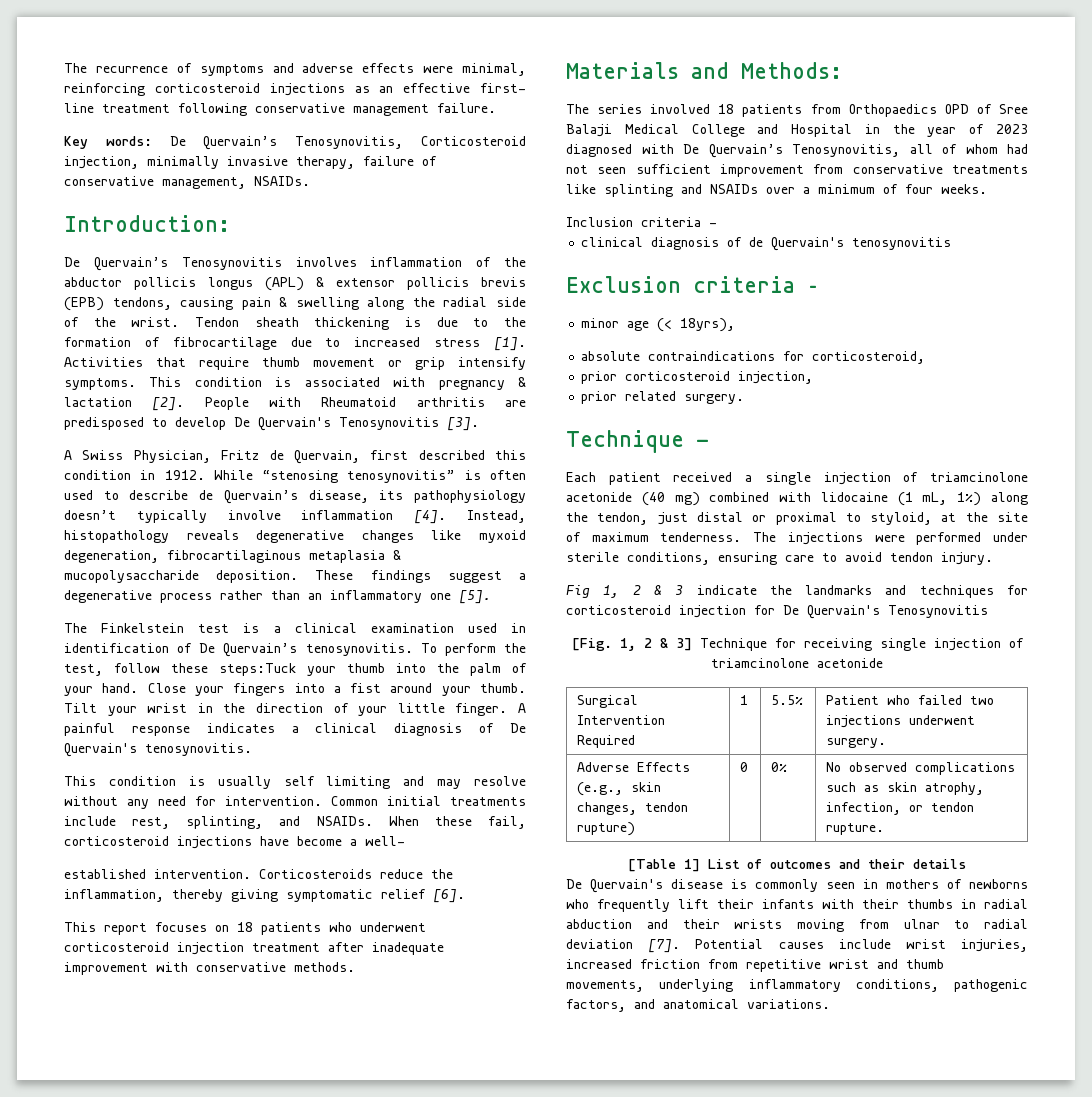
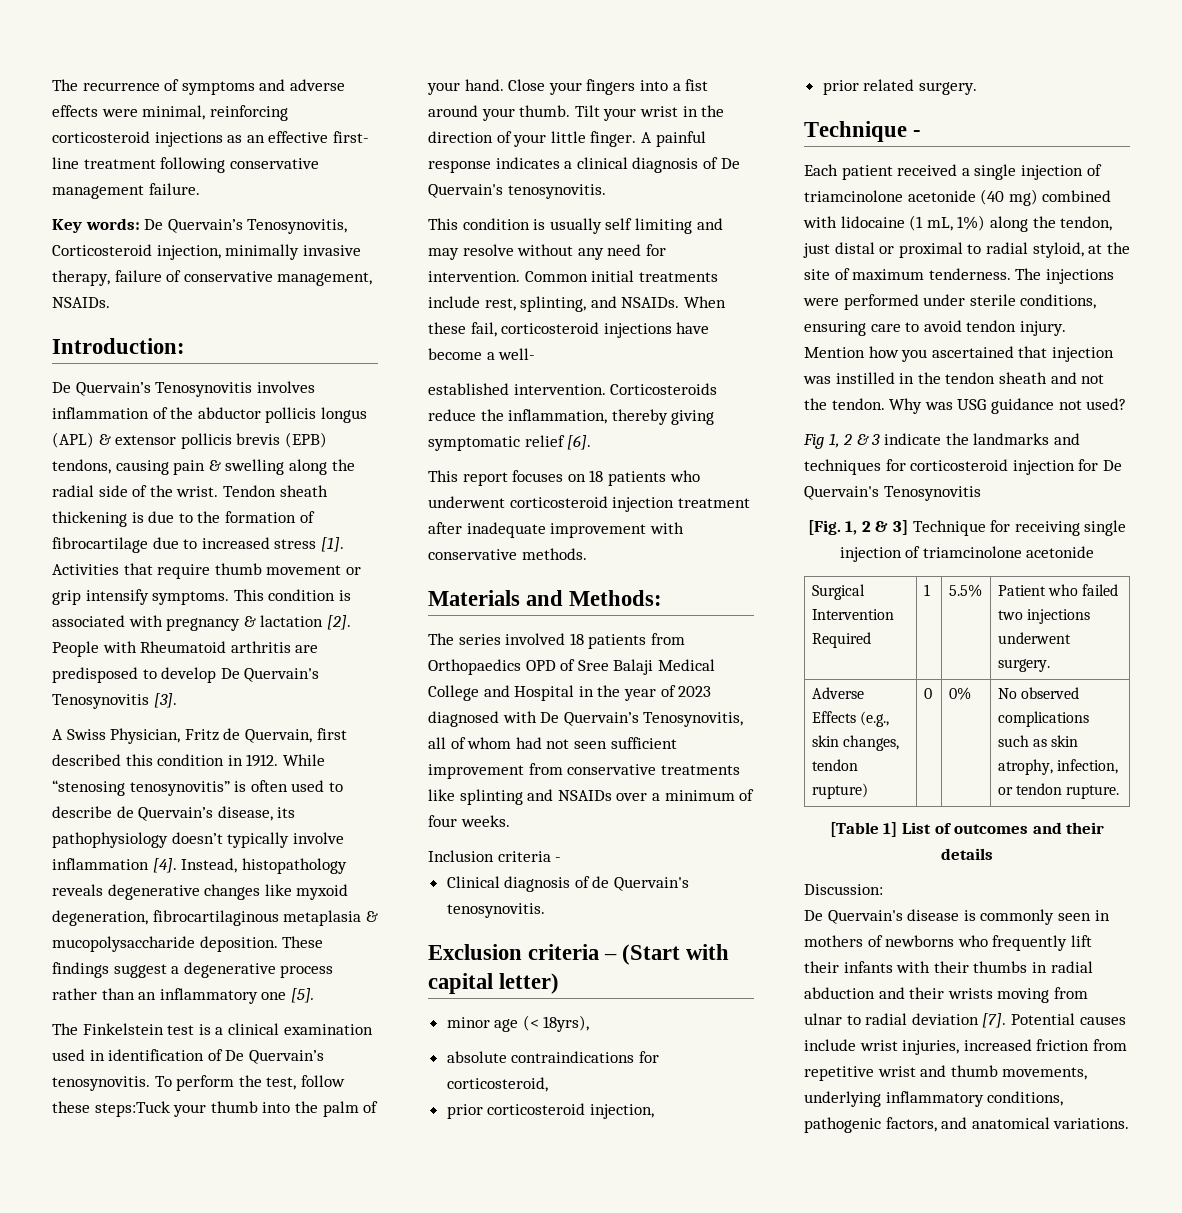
- clinical diagnosis of de Quervain's tenosynovitis
+ Clinical diagnosis of de Quervain's tenosynovitis.
- Exclusion criteria –
+ Exclusion criteria – (Start with capital letter)
- Each patient received a single injection of triamcinolone acetonide (40 mg) combined with lidocaine (1 mL, 1%) along the tendon, just distal or proximal to styloid, at the site of maximum tenderness.
+ Each patient received a single injection of triamcinolone acetonide (40 mg) combined with lidocaine (1 mL, 1%) along the tendon, just distal or proximal to radial styloid, at the site of maximum tenderness.
+ Mention how you ascertained that injection was instilled in the tendon sheath and not the tendon. Why was USG guidance not used?
+ Discussion:

